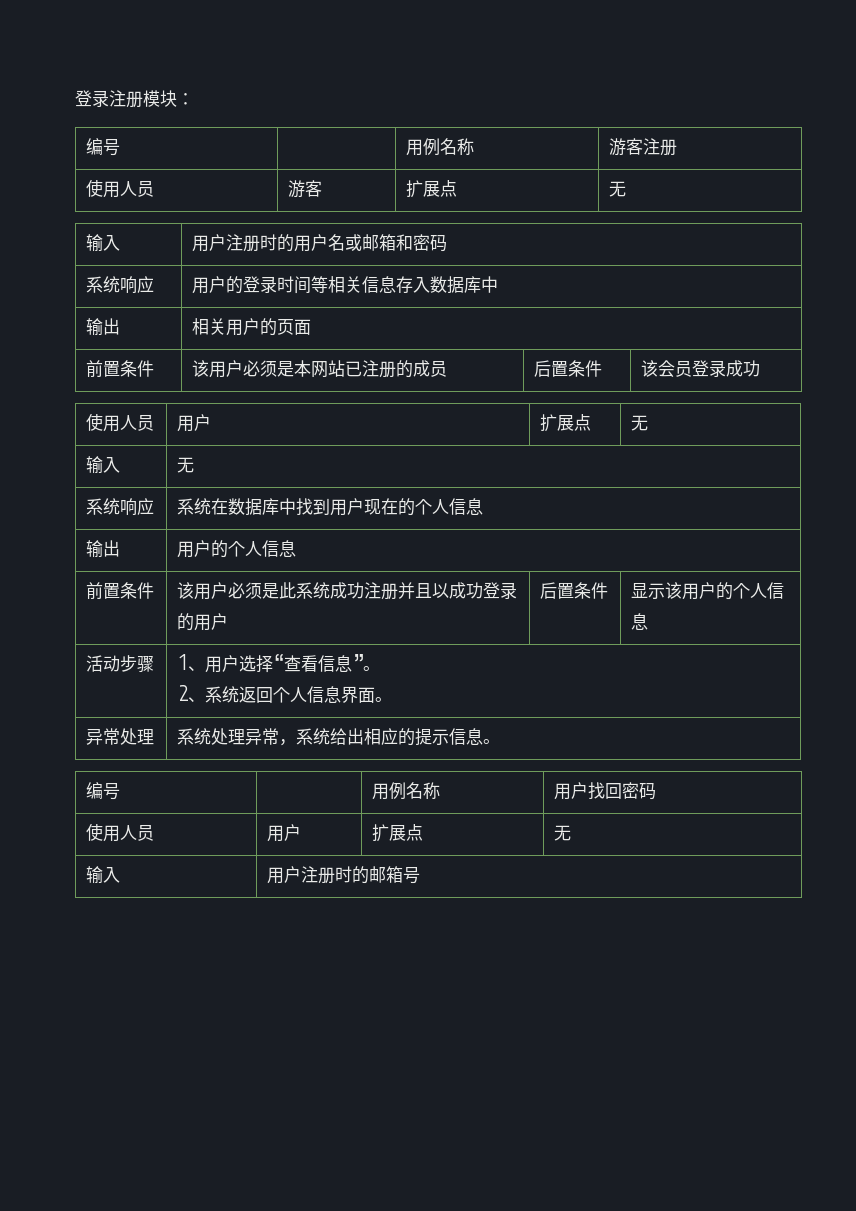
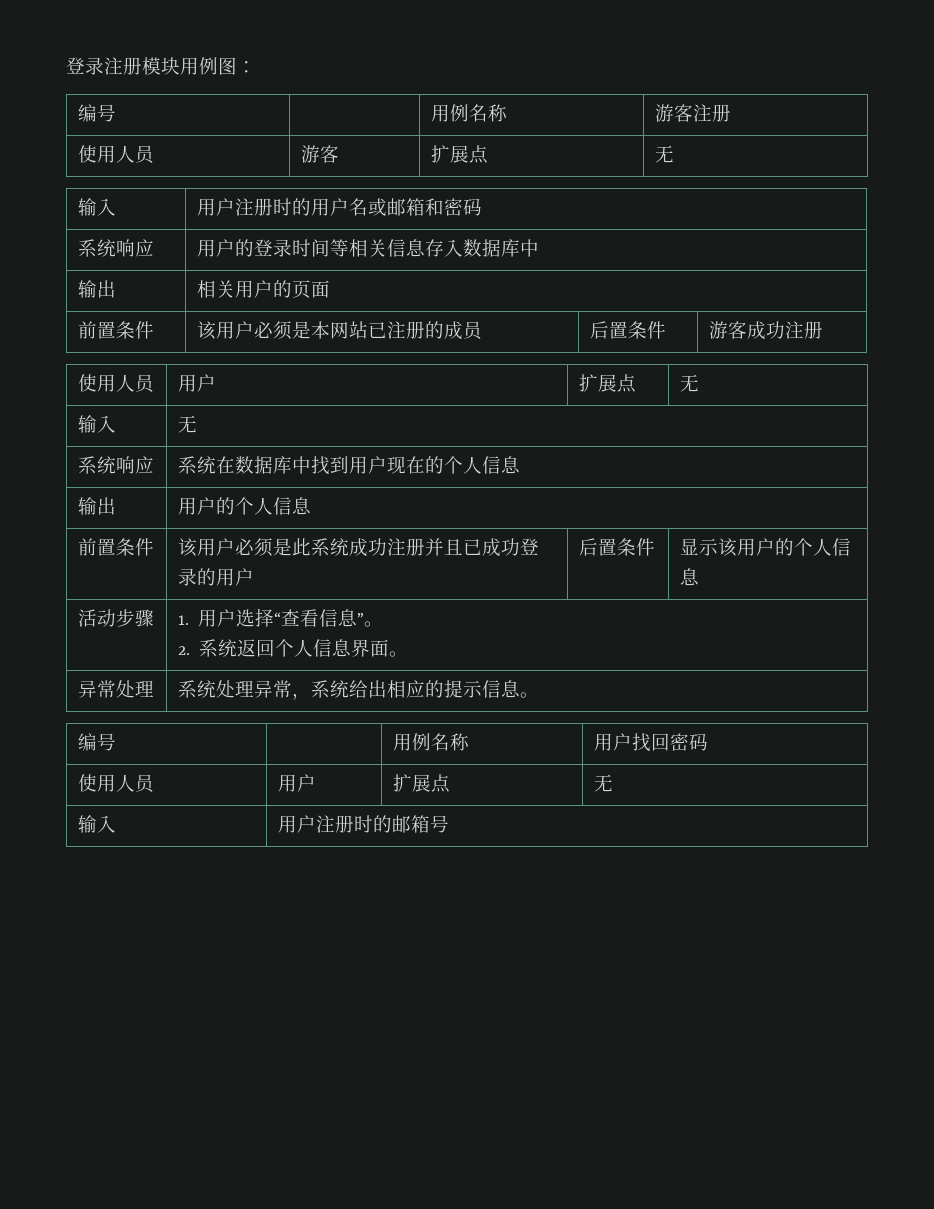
- 登录注册模块：
+ 登录注册模块用例图：
- 前置条件 | 该用户必须是本网站已注册的成员 | 后置条件 | 该会员登录成功
+ 前置条件 | 该用户必须是本网站已注册的成员 | 后置条件 | 游客成功注册
- 前置条件 | 该用户必须是此系统成功注册并且以成功登录的用户 | 后置条件 | 显示该用户的个人信息
+ 前置条件 | 该用户必须是此系统成功注册并且已成功登录的用户 | 后置条件 | 显示该用户的个人信息
- 活动步骤 | 1、用户选择“查看信息”。
- 2、系统返回个人信息界面。
+ 活动步骤 | 1.用户选择“查看信息”。
+ 2.系统返回个人信息界面。

